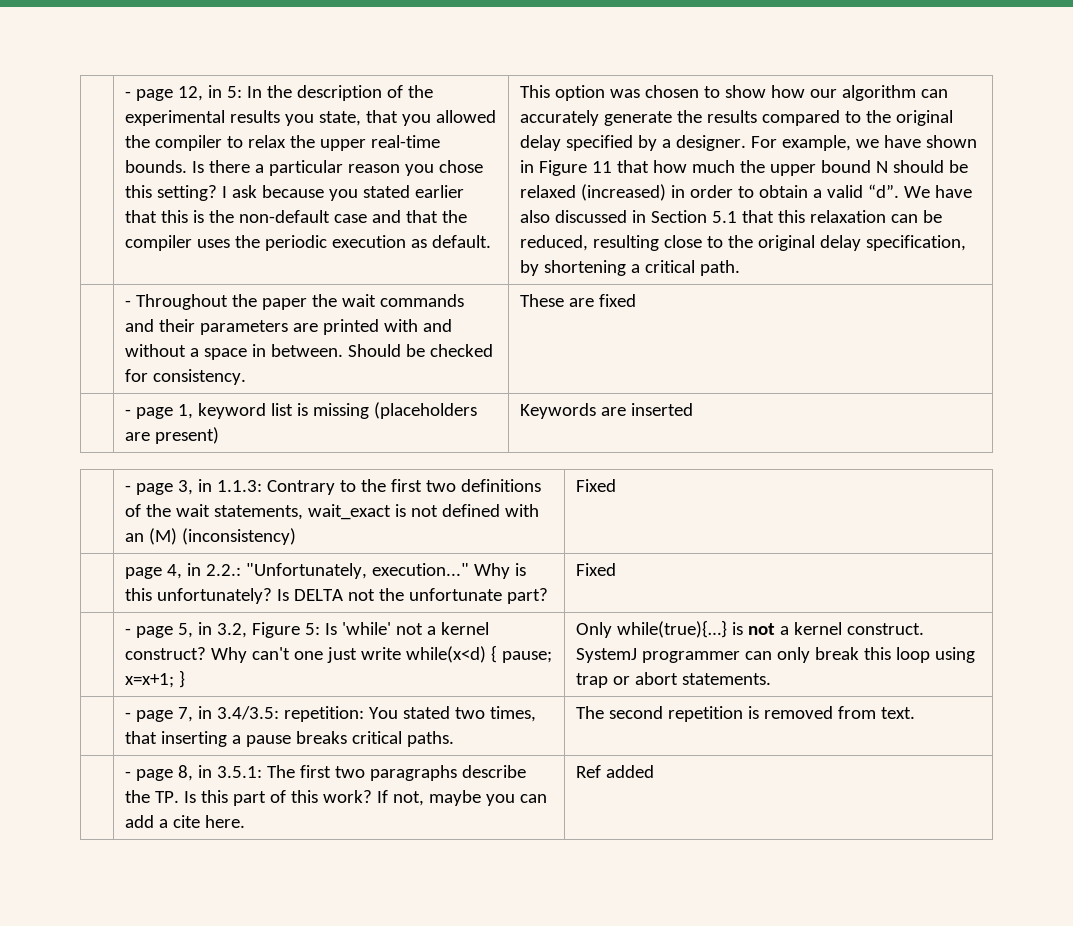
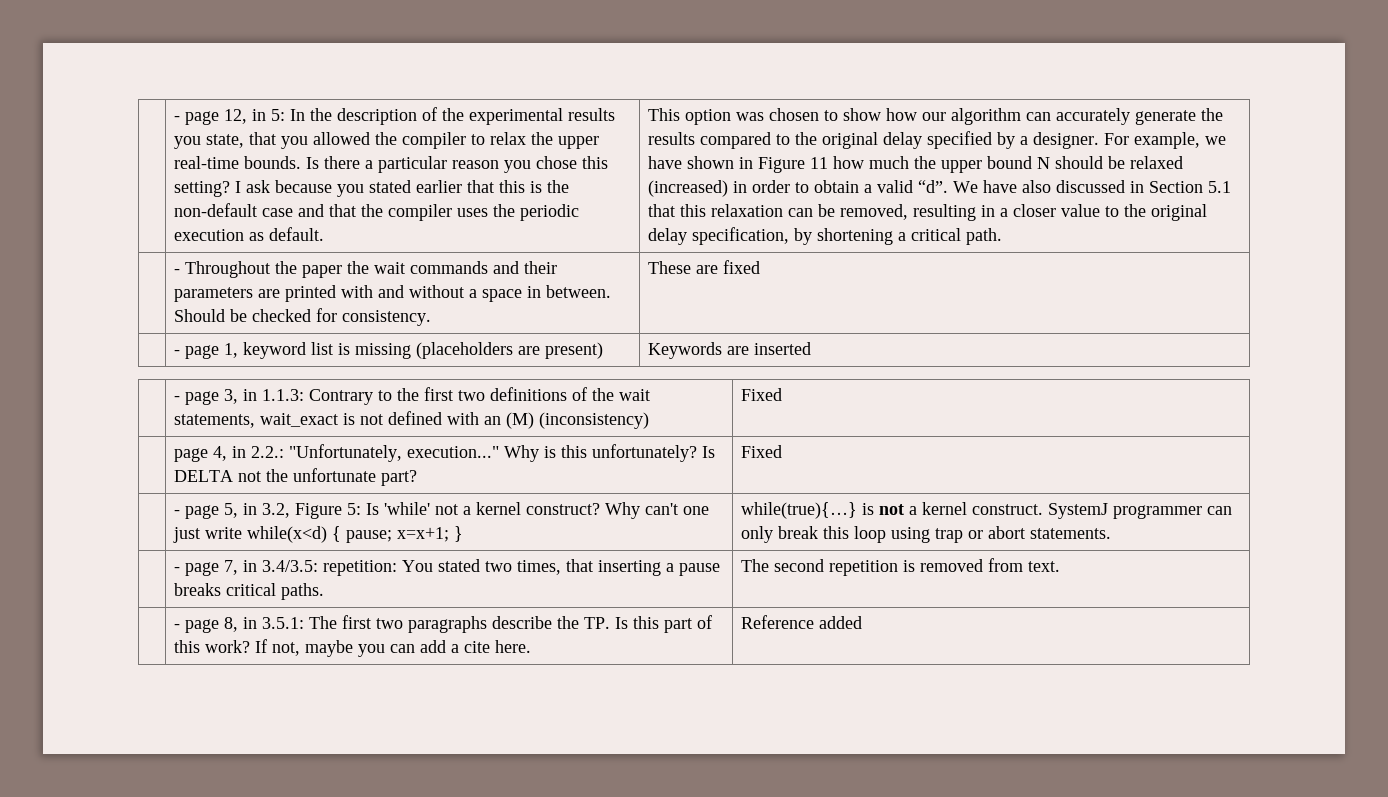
- For example, we have shown in Figure 11 that how much the upper bound N should be relaxed (increased) in order to obtain a valid “d”.
+ For example, we have shown in Figure 11 how much the upper bound N should be relaxed (increased) in order to obtain a valid “d”.
- We have also discussed in Section 5.1 that this relaxation can be reduced, resulting close to the original delay specification, by shortening a critical path.
+ We have also discussed in Section 5.1 that this relaxation can be removed, resulting in a closer value to the original delay specification, by shortening a critical path.
- Only while(true){…} is not a kernel construct.
+ while(true){…} is not a kernel construct.
- | - page 8, in 3.5.1: The first two paragraphs describe the TP. Is this part of this work? If not, maybe you can add a cite here. | Ref added
+ | - page 8, in 3.5.1: The first two paragraphs describe the TP. Is this part of this work? If not, maybe you can add a cite here. | Reference added

